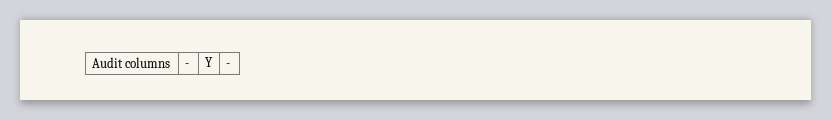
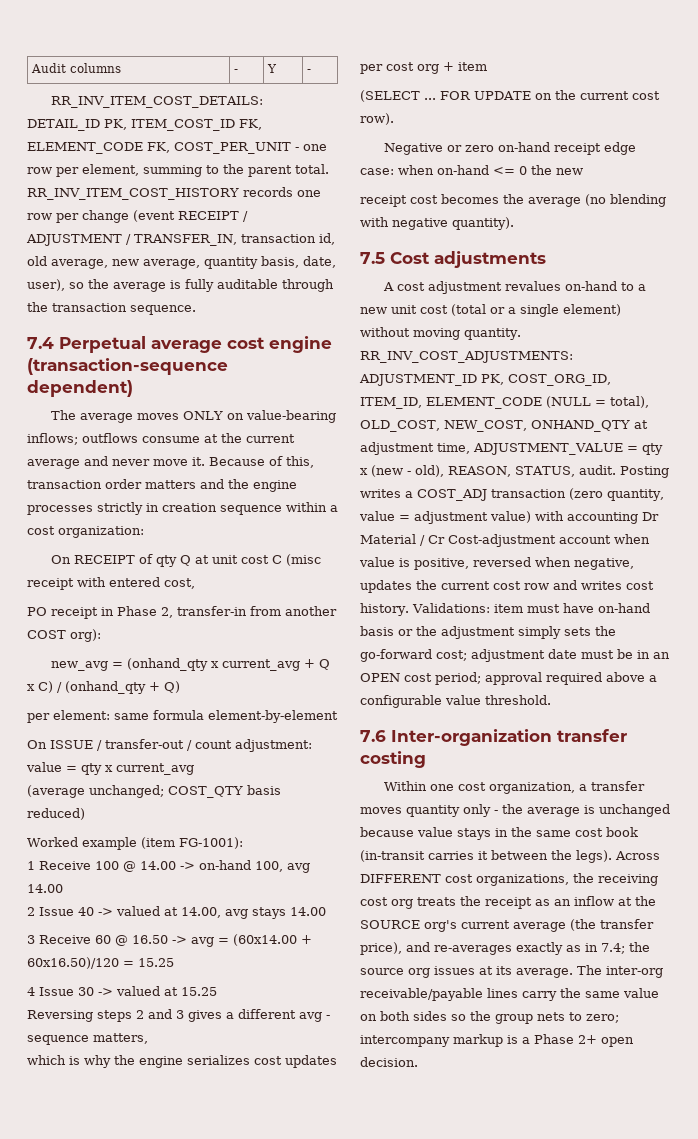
+ RR_INV_ITEM_COST_DETAILS: DETAIL_ID PK, ITEM_COST_ID FK, ELEMENT_CODE FK, COST_PER_UNIT - one row per element, summing to the parent total. RR_INV_ITEM_COST_HISTORY records one row per change (event RECEIPT / ADJUSTMENT / TRANSFER_IN, transaction id, old average, new average, quantity basis, date, user), so the average is fully auditable through the transaction sequence.
+ 7.4 Perpetual average cost engine (transaction-sequence dependent)
+ The average moves ONLY on value-bearing inflows; outflows consume at the current average and never move it. Because of this, transaction order matters and the engine processes strictly in creation sequence within a cost organization:
+ On RECEIPT of qty Q at unit cost C (misc receipt with entered cost,
+ PO receipt in Phase 2, transfer-in from another COST org):
+ new_avg = (onhand_qty x current_avg + Q x C) / (onhand_qty + Q)
+ per element: same formula element-by-element
+ On ISSUE / transfer-out / count adjustment: value = qty x current_avg
+ (average unchanged; COST_QTY basis reduced)
+ Worked example (item FG-1001):
+ 1 Receive 100 @ 14.00 -> on-hand 100, avg 14.00
+ 2 Issue 40 -> valued at 14.00, avg stays 14.00
+ 3 Receive 60 @ 16.50 -> avg = (60x14.00 + 60x16.50)/120 = 15.25
+ 4 Issue 30 -> valued at 15.25
+ Reversing steps 2 and 3 gives a different avg - sequence matters,
+ which is why the engine serializes cost updates per cost org + item
+ (SELECT ... FOR UPDATE on the current cost row).
+ Negative or zero on-hand receipt edge case: when on-hand <= 0 the new
+ receipt cost becomes the average (no blending with negative quantity).
+ 7.5 Cost adjustments
+ A cost adjustment revalues on-hand to a new unit cost (total or a single element) without moving quantity. RR_INV_COST_ADJUSTMENTS: ADJUSTMENT_ID PK, COST_ORG_ID, ITEM_ID, ELEMENT_CODE (NULL = total), OLD_COST, NEW_COST, ONHAND_QTY at adjustment time, ADJUSTMENT_VALUE = qty x (new - old), REASON, STATUS, audit. Posting writes a COST_ADJ transaction (zero quantity, value = adjustment value) with accounting Dr Material / Cr Cost-adjustment account when value is positive, reversed when negative, updates the current cost row and writes cost history. Validations: item must have on-hand basis or the adjustment simply sets the go-forward cost; adjustment date must be in an OPEN cost period; approval required above a configurable value threshold.
+ 7.6 Inter-organization transfer costing
+ Within one cost organization, a transfer moves quantity only - the average is unchanged because value stays in the same cost book (in-transit carries it between the legs). Across DIFFERENT cost organizations, the receiving cost org treats the receipt as an inflow at the SOURCE org's current average (the transfer price), and re-averages exactly as in 7.4; the source org issues at its average. The inter-org receivable/payable lines carry the same value on both sides so the group nets to zero; intercompany markup is a Phase 2+ open decision.

